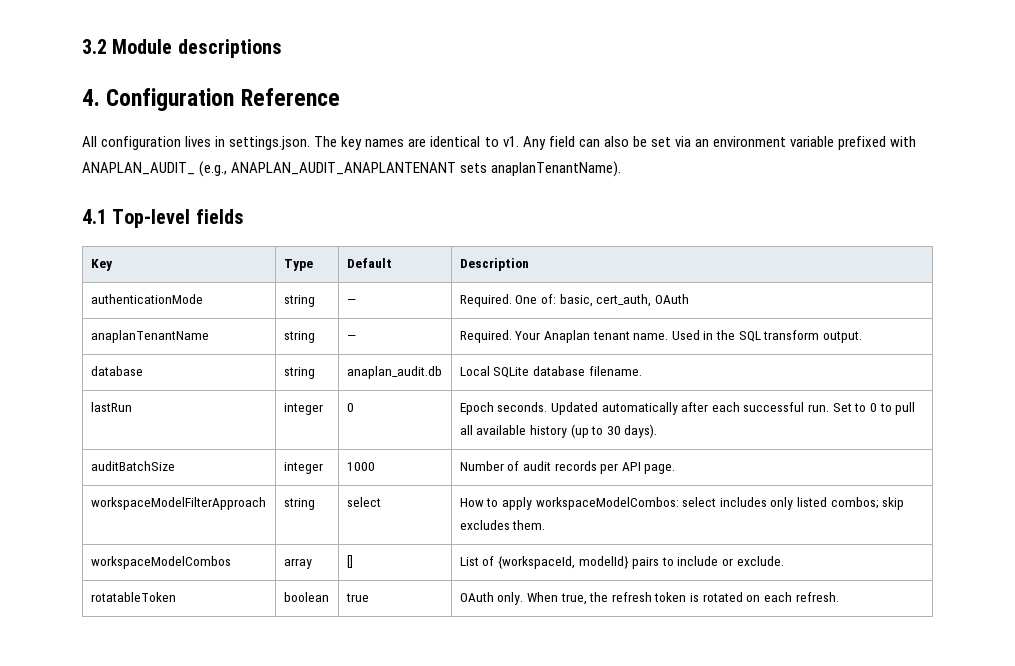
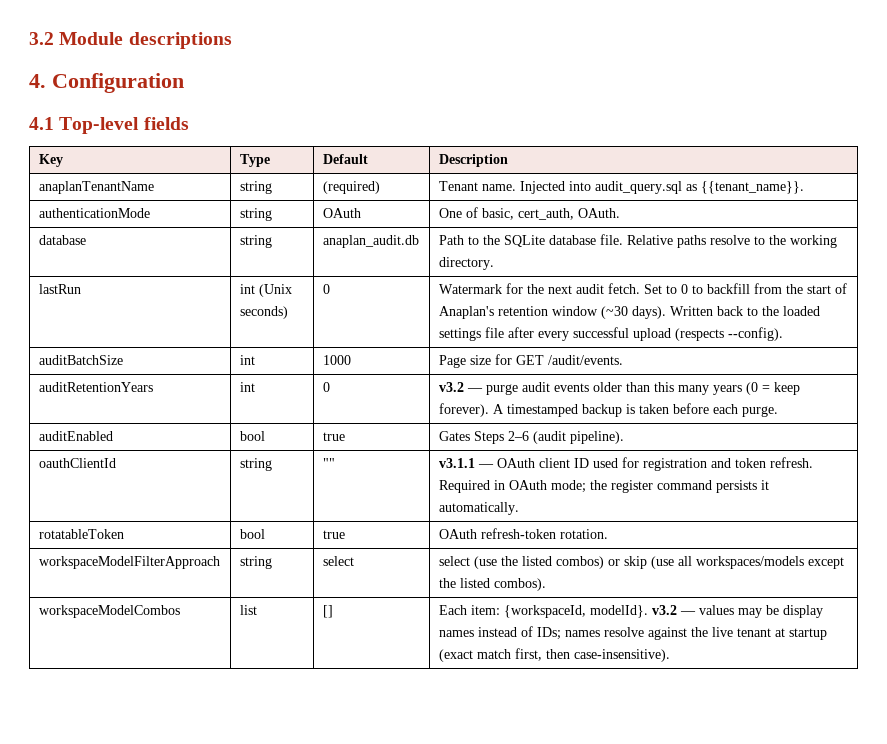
- 4. Configuration Reference
- All configuration lives in settings.json. The key names are identical to v1. Any field can also be set via an environment variable prefixed with ANAPLAN_AUDIT_ (e.g., ANAPLAN_AUDIT_ANAPLANTENANT sets anaplanTenantName).
+ 4. Configuration
- authenticationMode | string | — | Required. One of: basic, cert_auth, OAuth
- anaplanTenantName | string | — | Required. Your Anaplan tenant name. Used in the SQL transform output.
- database | string | anaplan_audit.db | Local SQLite database filename.
- lastRun | integer | 0 | Epoch seconds. Updated automatically after each successful run. Set to 0 to pull all available history (up to 30 days).
+ anaplanTenantName | string | (required) | Tenant name. Injected into audit_query.sql as {{tenant_name}}.
+ authenticationMode | string | OAuth | One of basic, cert_auth, OAuth.
+ database | string | anaplan_audit.db | Path to the SQLite database file. Relative paths resolve to the working directory.
+ lastRun | int (Unix seconds) | 0 | Watermark for the next audit fetch. Set to 0 to backfill from the start of Anaplan's retention window (~30 days). Written back to the loaded settings file after every successful upload (respects --config).
- auditBatchSize | integer | 1000 | Number of audit records per API page.
- workspaceModelFilterApproach | string | select | How to apply workspaceModelCombos: select includes only listed combos; skip excludes them.
+ auditBatchSize | int | 1000 | Page size for GET /audit/events.
+ auditRetentionYears | int | 0 | v3.2 — purge audit events older than this many years (0 = keep forever). A timestamped backup is taken before each purge.
+ auditEnabled | bool | true | Gates Steps 2–6 (audit pipeline).
+ oauthClientId | string | "" | v3.1.1 — OAuth client ID used for registration and token refresh. Required in OAuth mode; the register command persists it automatically.
+ rotatableToken | bool | true | OAuth refresh-token rotation.
+ workspaceModelFilterApproach | string | select | select (use the listed combos) or skip (use all workspaces/models except the listed combos).
- workspaceModelCombos | array | [] | List of {workspaceId, modelId} pairs to include or exclude.
- rotatableToken | boolean | true | OAuth only. When true, the refresh token is rotated on each refresh.
+ workspaceModelCombos | list | [] | Each item: {workspaceId, modelId}. v3.2 — values may be display names instead of IDs; names resolve against the live tenant at startup (exact match first, then case-insensitive).

